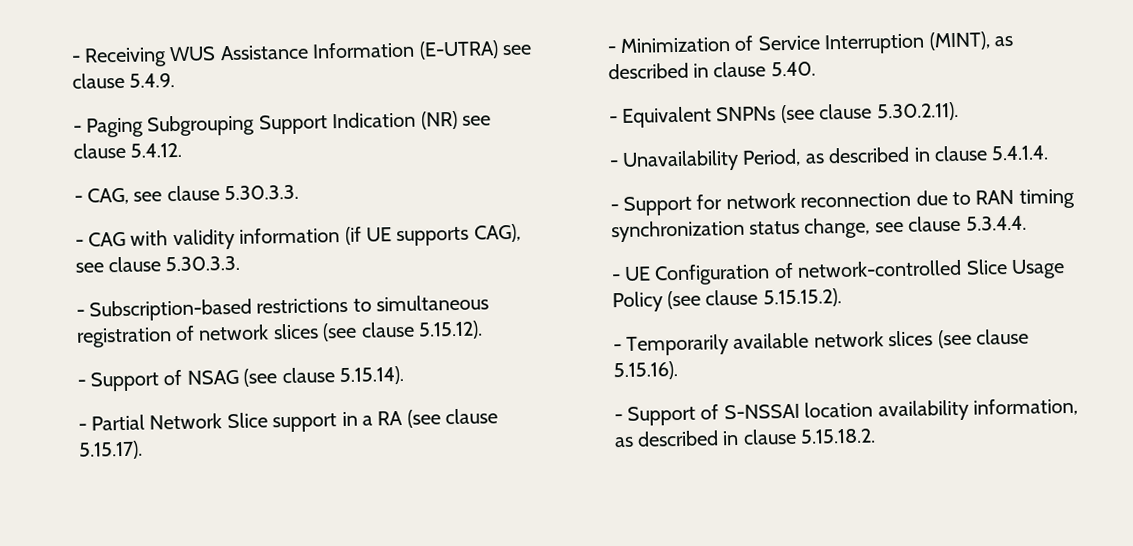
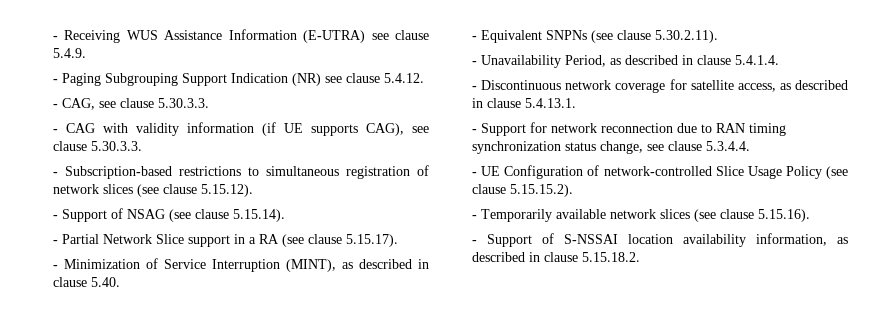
+ - Discontinuous network coverage for satellite access, as described in clause 5.4.13.1.

